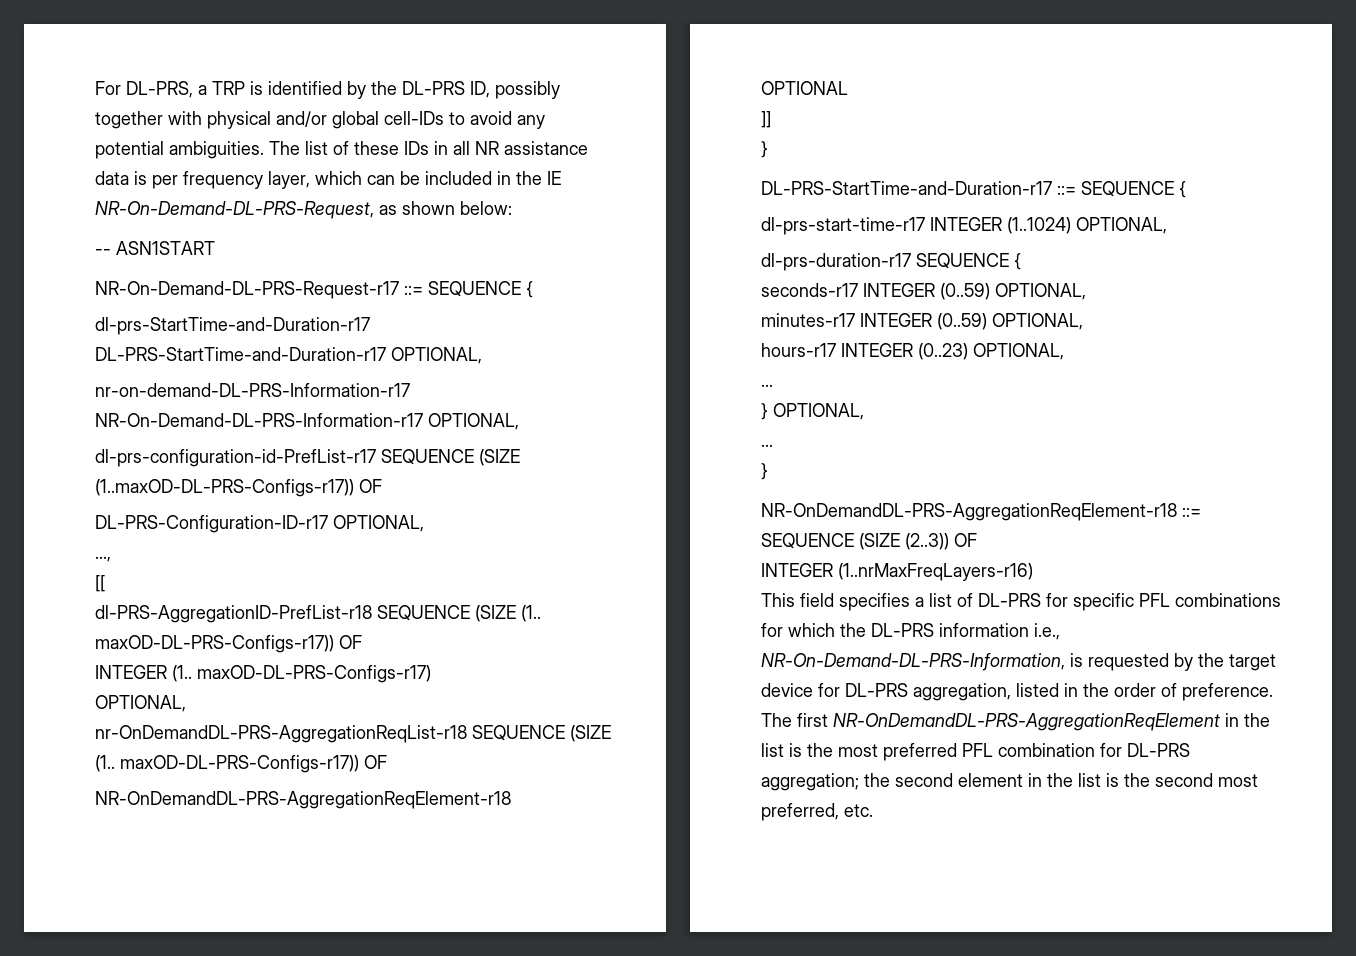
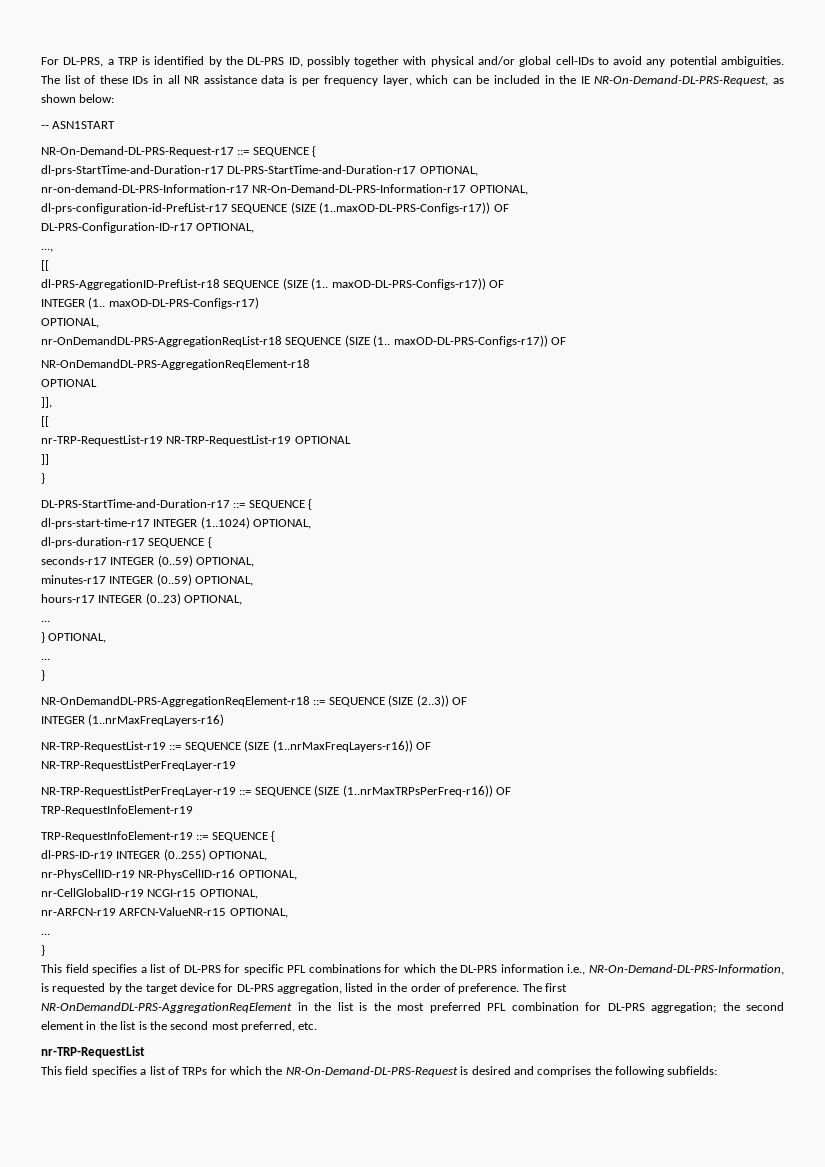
+ ]],
+ [[
+ nr-TRP-RequestList-r19 NR-TRP-RequestList-r19 OPTIONAL
+ NR-TRP-RequestList-r19 ::= SEQUENCE (SIZE (1..nrMaxFreqLayers-r16)) OF
+ NR-TRP-RequestListPerFreqLayer-r19
+ NR-TRP-RequestListPerFreqLayer-r19 ::= SEQUENCE (SIZE (1..nrMaxTRPsPerFreq-r16)) OF
+ TRP-RequestInfoElement-r19
+ TRP-RequestInfoElement-r19 ::= SEQUENCE {
+ dl-PRS-ID-r19 INTEGER (0..255) OPTIONAL,
+ nr-PhysCellID-r19 NR-PhysCellID-r16 OPTIONAL,
+ nr-CellGlobalID-r19 NCGI-r15 OPTIONAL,
+ nr-ARFCN-r19 ARFCN-ValueNR-r15 OPTIONAL,
+ ...
+ }
+ nr-TRP-RequestList
+ This field specifies a list of TRPs for which the NR-On-Demand-DL-PRS-Request is desired and comprises the following subfields:

